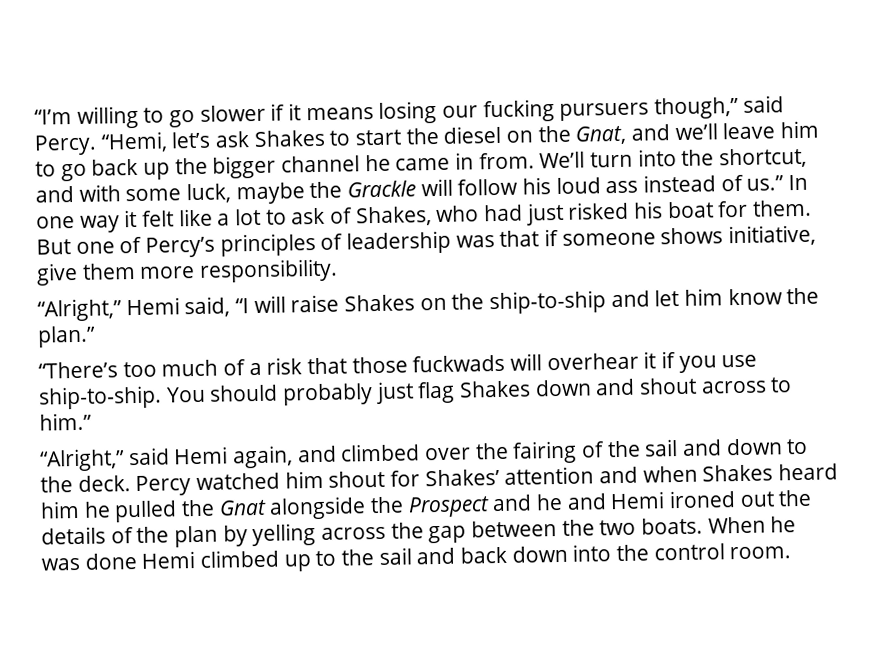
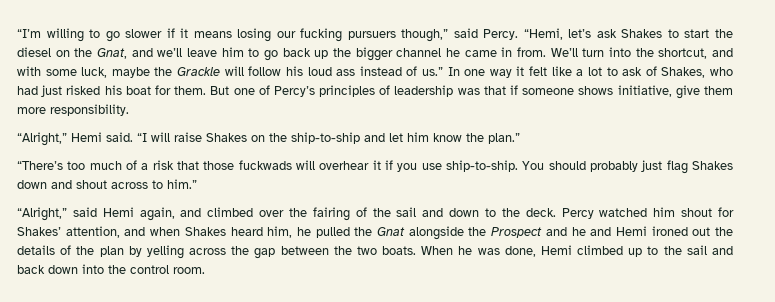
- “Alright,” Hemi said, “I will raise Shakes on the ship-to-ship and let him know the plan.”
+ “Alright,” Hemi said. “I will raise Shakes on the ship-to-ship and let him know the plan.”
- Percy watched him shout for Shakes’ attention and when Shakes heard him he pulled the Gnat alongside the Prospect and he and Hemi ironed out the details of the plan by yelling across the gap between the two boats.
+ Percy watched him shout for Shakes’ attention, and when Shakes heard him, he pulled the Gnat alongside the Prospect and he and Hemi ironed out the details of the plan by yelling across the gap between the two boats.
- When he was done Hemi climbed up to the sail and back down into the control room.
+ When he was done, Hemi climbed up to the sail and back down into the control room.

